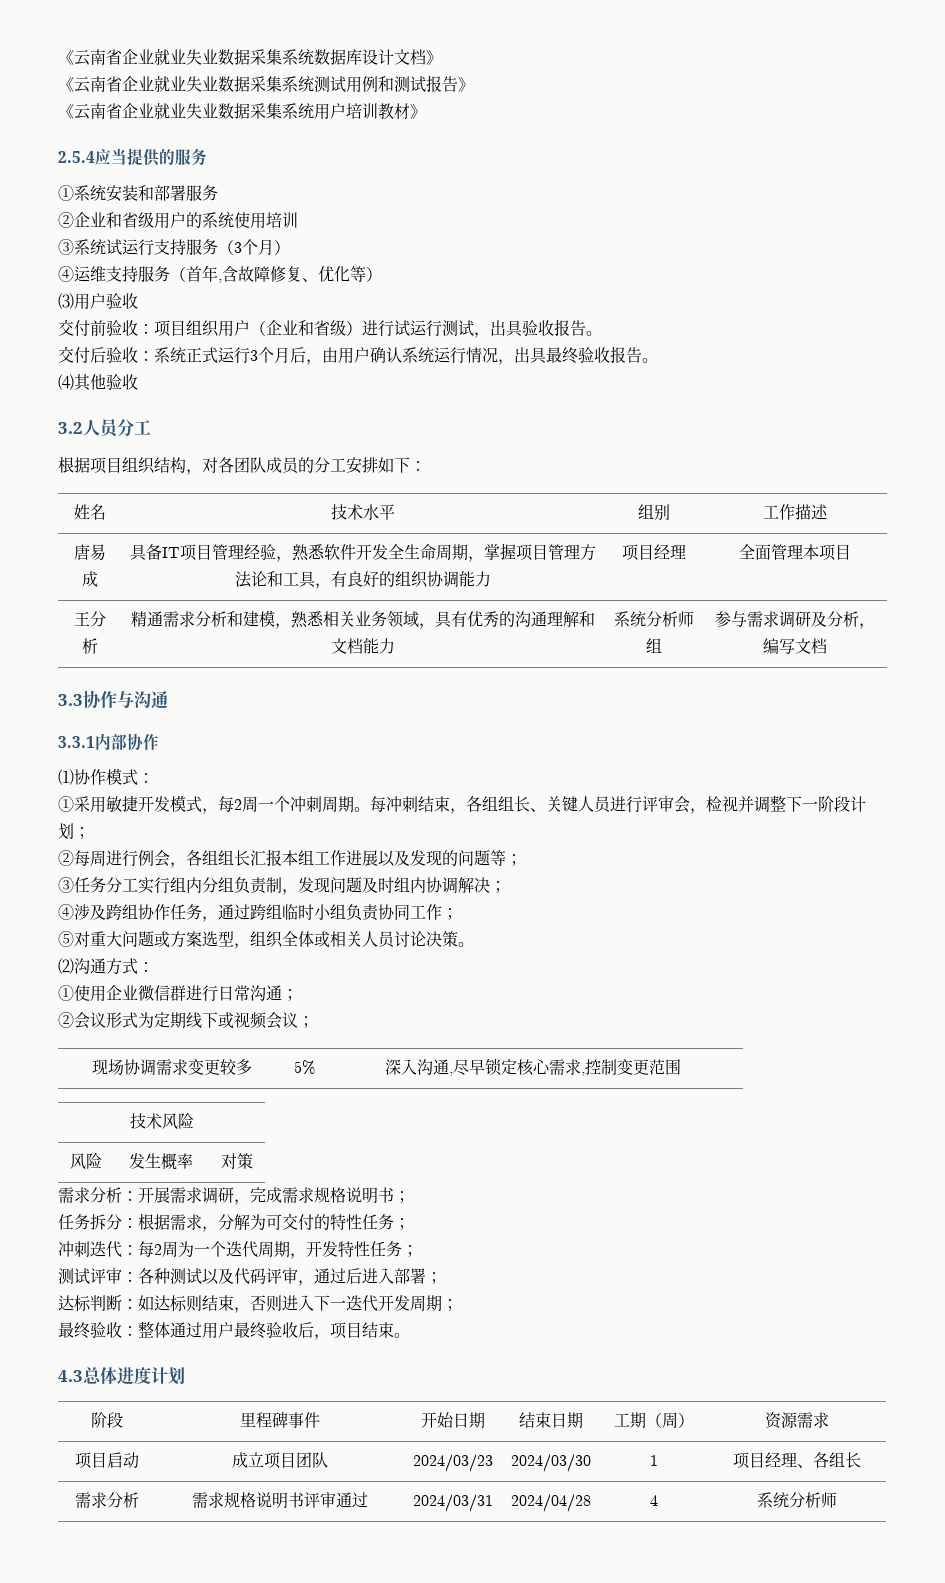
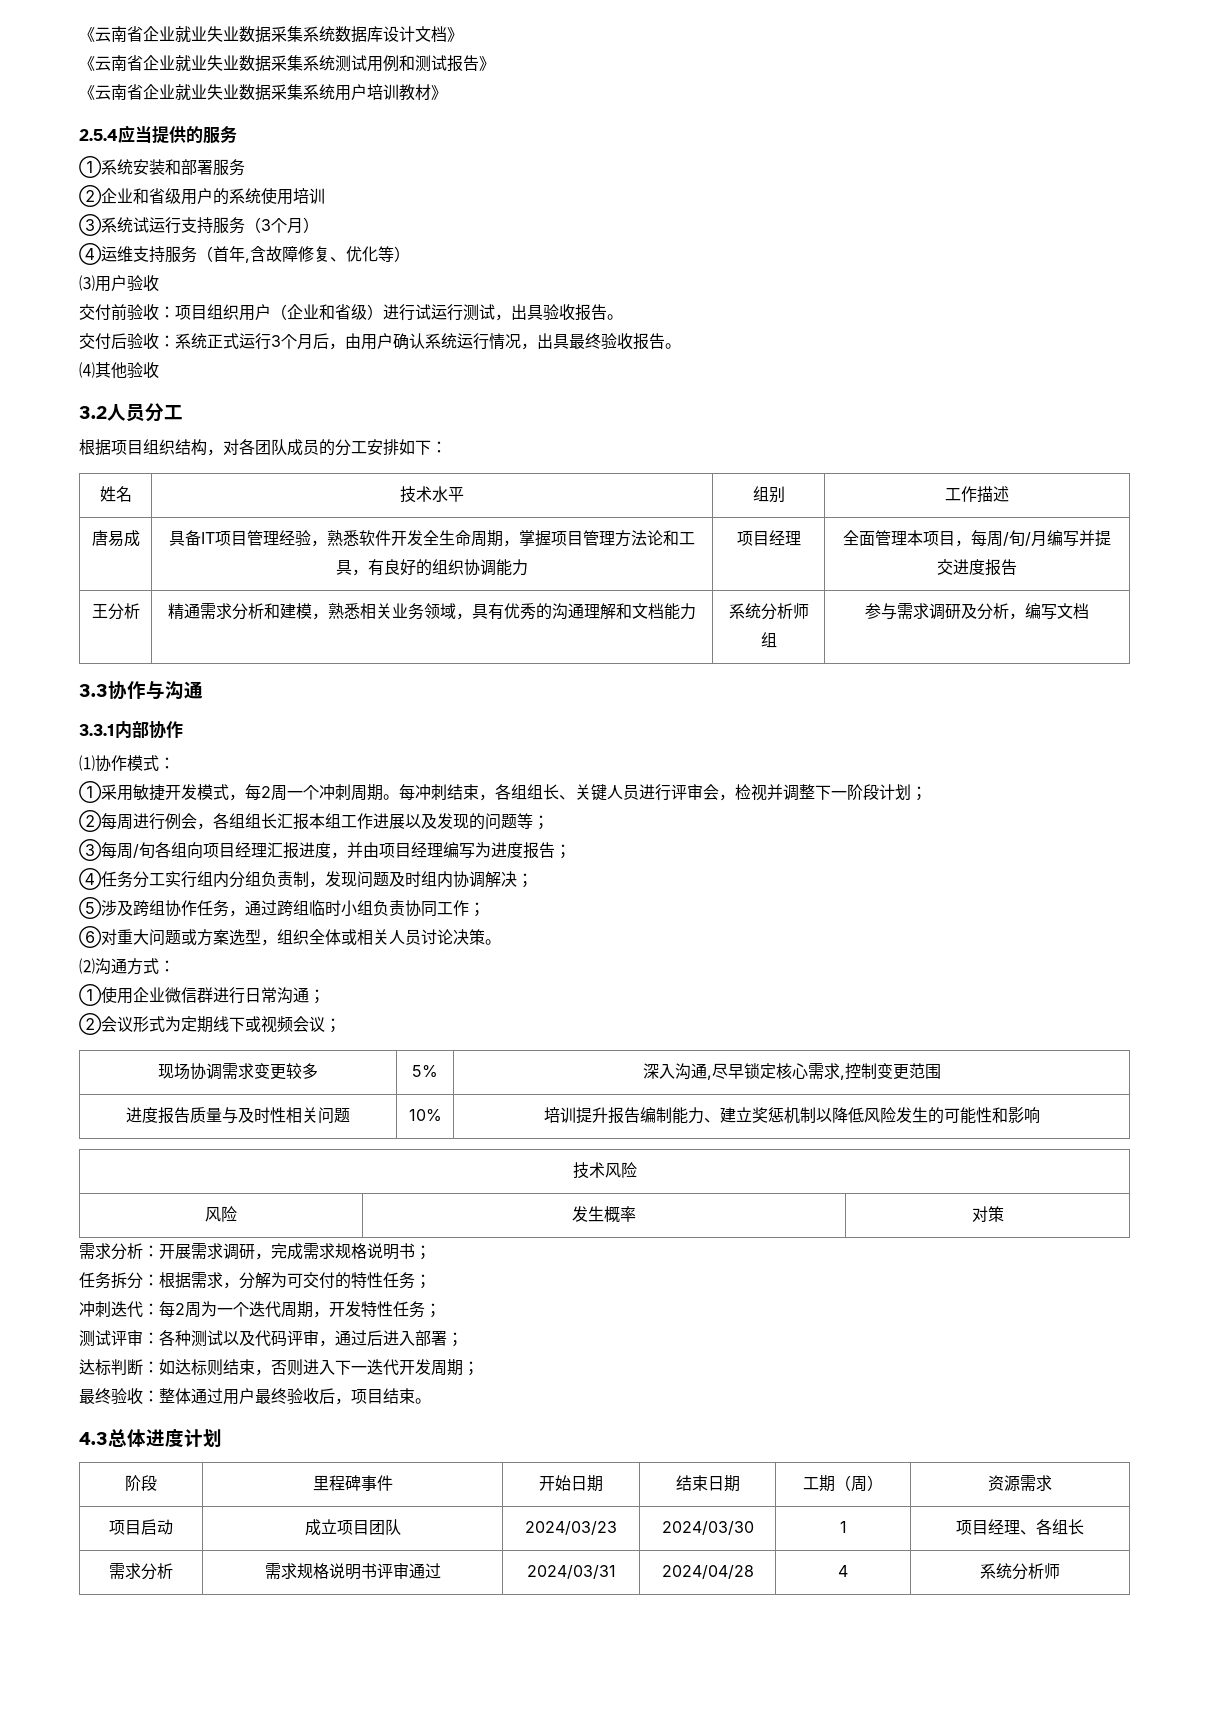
- 唐易成 | 具备IT项目管理经验，熟悉软件开发全生命周期，掌握项目管理方法论和工具，有良好的组织协调能力 | 项目经理 | 全面管理本项目
+ 唐易成 | 具备IT项目管理经验，熟悉软件开发全生命周期，掌握项目管理方法论和工具，有良好的组织协调能力 | 项目经理 | 全面管理本项目，每周/旬/月编写并提交进度报告
- ③任务分工实行组内分组负责制，发现问题及时组内协调解决；
+ ③每周/旬各组向项目经理汇报进度，并由项目经理编写为进度报告；
+ ④任务分工实行组内分组负责制，发现问题及时组内协调解决；
- ④涉及跨组协作任务，通过跨组临时小组负责协同工作；
+ ⑤涉及跨组协作任务，通过跨组临时小组负责协同工作；
- ⑤对重大问题或方案选型，组织全体或相关人员讨论决策。
+ ⑥对重大问题或方案选型，组织全体或相关人员讨论决策。
+ 进度报告质量与及时性相关问题 | 10% | 培训提升报告编制能力、建立奖惩机制以降低风险发生的可能性和影响

